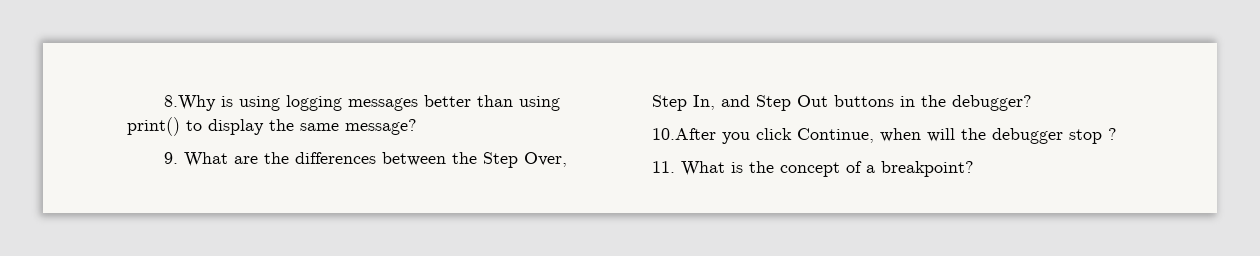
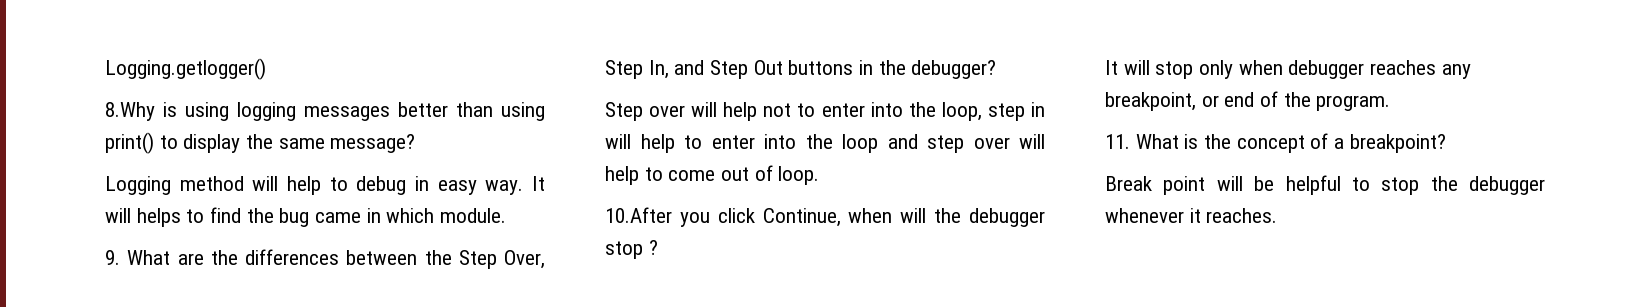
+ Logging.getlogger()
+ Logging method will help to debug in easy way. It will helps to find the bug came in which module.
+ Step over will help not to enter into the loop, step in will help to enter into the loop and step over will help to come out of loop.
+ It will stop only when debugger reaches any breakpoint, or end of the program.
+ Break point will be helpful to stop the debugger whenever it reaches.

